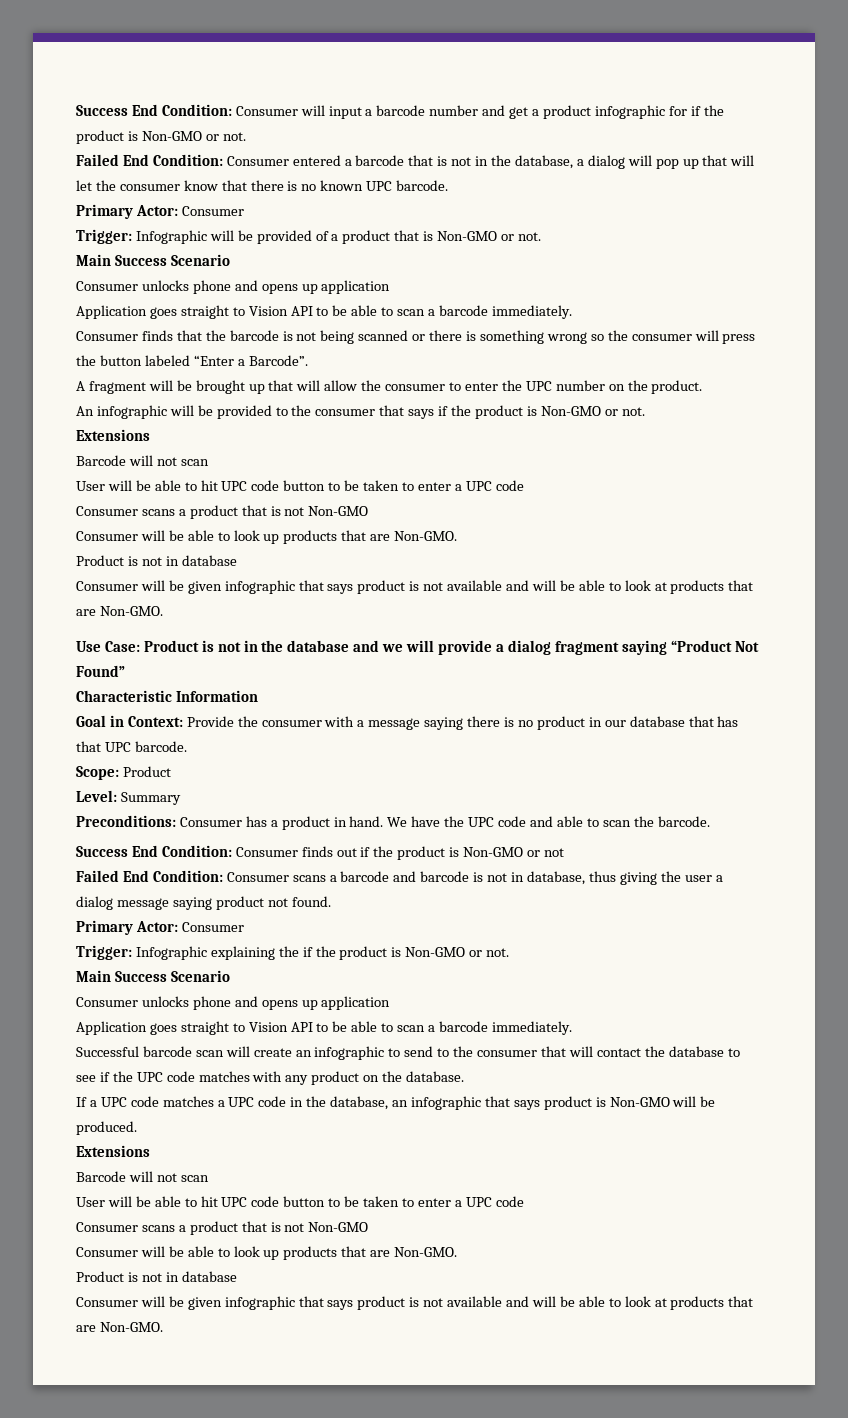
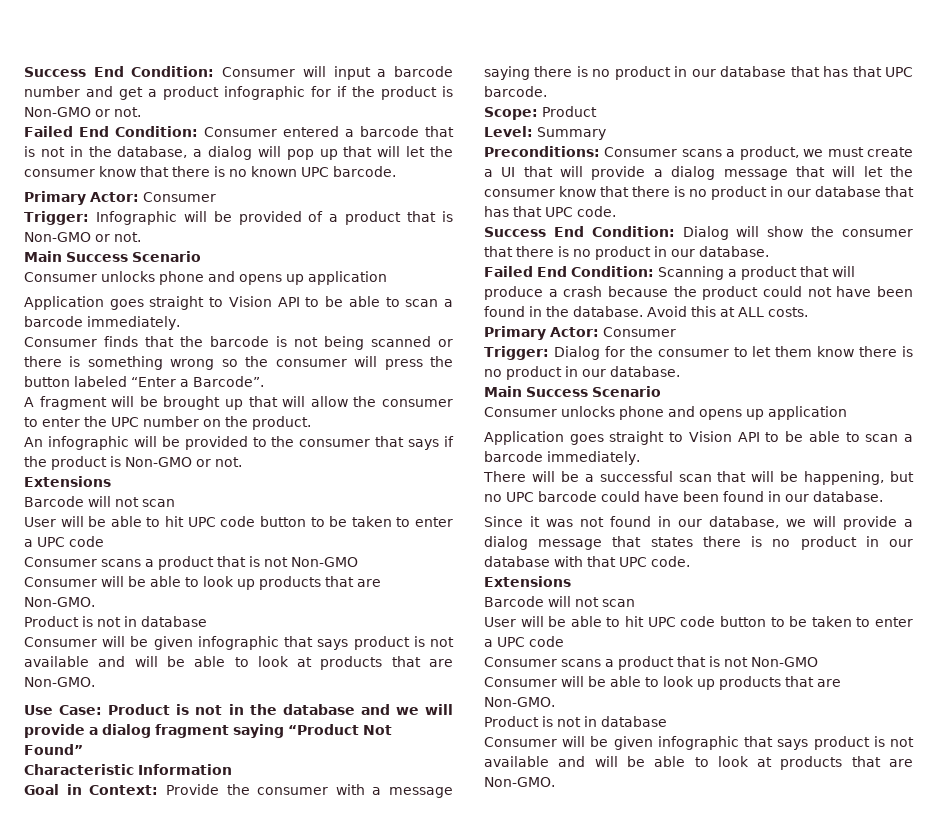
- Preconditions: Consumer has a product in hand. We have the UPC code and able to scan the barcode.
- Success End Condition: Consumer finds out if the product is Non-GMO or not
- Failed End Condition: Consumer scans a barcode and barcode is not in database, thus giving the user a dialog message saying product not found.
+ Preconditions: Consumer scans a product, we must create a UI that will provide a dialog message that will let the consumer know that there is no product in our database that has that UPC code.
+ Success End Condition: Dialog will show the consumer that there is no product in our database.
+ Failed End Condition: Scanning a product that will produce a crash because the product could not have been found in the database. Avoid this at ALL costs.
  Primary Actor: Consumer
- Trigger: Infographic explaining the if the product is Non-GMO or not.
+ Trigger: Dialog for the consumer to let them know there is no product in our database.
- Successful barcode scan will create an infographic to send to the consumer that will contact the database to see if the UPC code matches with any product on the database.
- If a UPC code matches a UPC code in the database, an infographic that says product is Non-GMO will be produced.
+ There will be a successful scan that will be happening, but no UPC barcode could have been found in our database.
+ Since it was not found in our database, we will provide a dialog message that states there is no product in our database with that UPC code.

